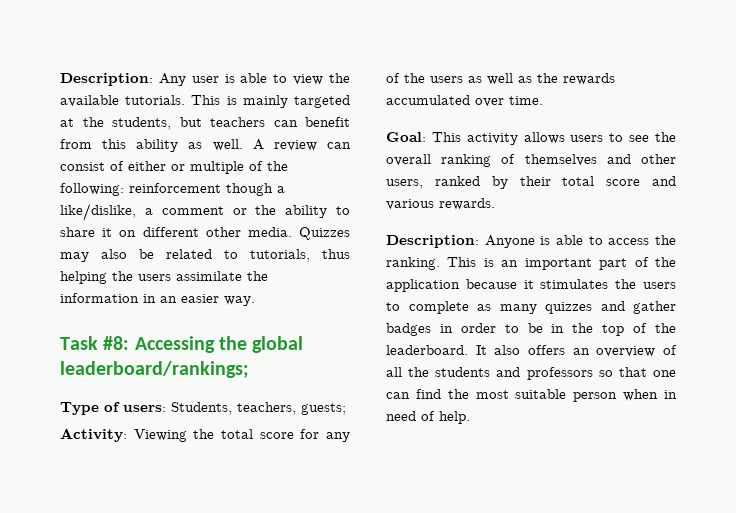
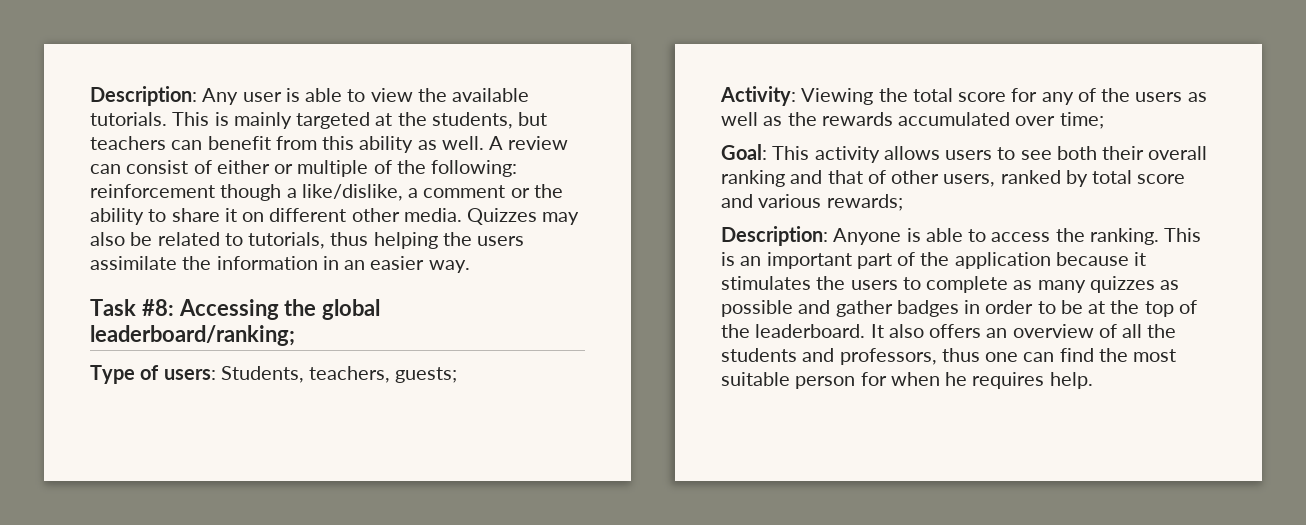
- Task #8: Accessing the global leaderboard/rankings;
+ Task #8: Accessing the global leaderboard/ranking;
- Activity: Viewing the total score for any of the users as well as the rewards accumulated over time.
+ Activity: Viewing the total score for any of the users as well as the rewards accumulated over time;
- Goal: This activity allows users to see the overall ranking of themselves and other users, ranked by their total score and various rewards.
+ Goal: This activity allows users to see both their overall ranking and that of other users, ranked by total score and various rewards;
- This is an important part of the application because it stimulates the users to complete as many quizzes and gather badges in order to be in the top of the leaderboard.
+ This is an important part of the application because it stimulates the users to complete as many quizzes as possible and gather badges in order to be at the top of the leaderboard.
- It also offers an overview of all the students and professors so that one can find the most suitable person when in need of help.
+ It also offers an overview of all the students and professors, thus one can find the most suitable person for when he requires help.

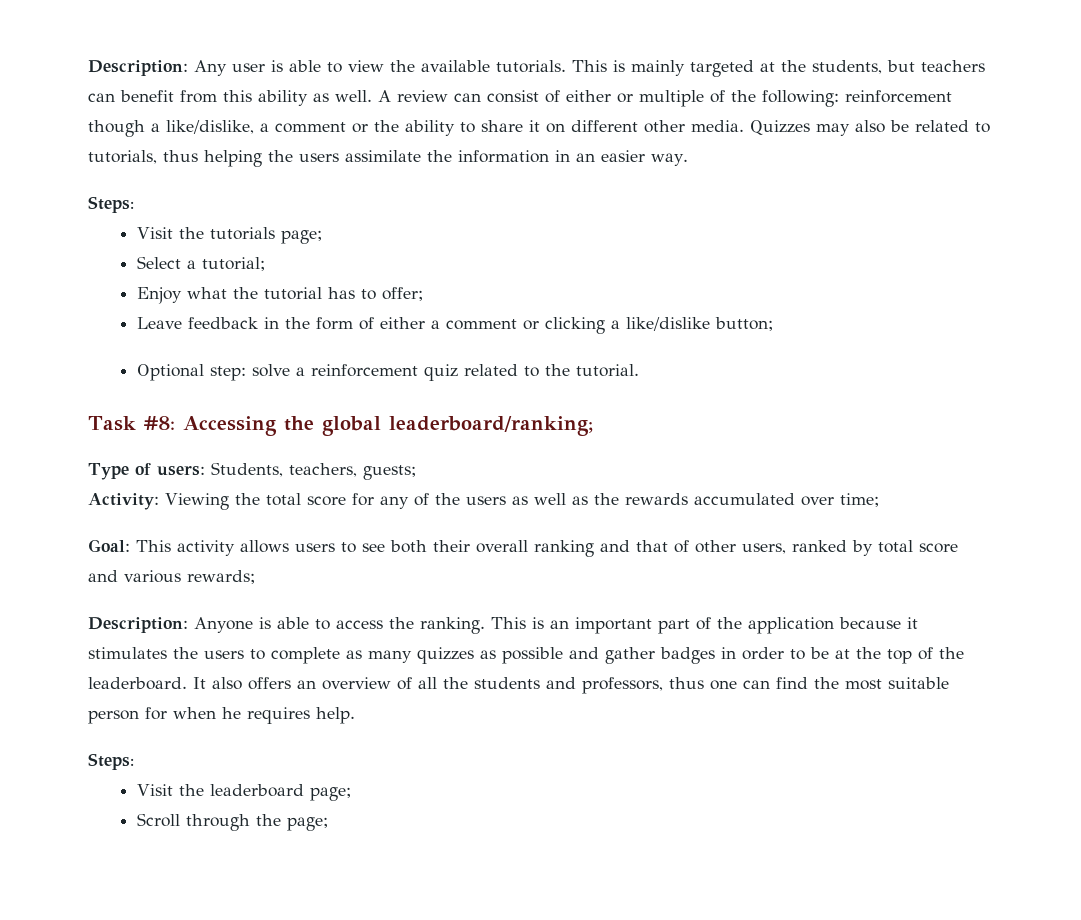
  Quizzes may also be related to tutorials, thus helping the users assimilate the information in an easier way.
+ Steps:
+ Visit the tutorials page;
+ Select a tutorial;
+ Enjoy what the tutorial has to offer;
+ Leave feedback in the form of either a comment or clicking a like/dislike button;
+ Optional step: solve a reinforcement quiz related to the tutorial.
  It also offers an overview of all the students and professors, thus one can find the most suitable person for when he requires help.
+ Steps:
+ Visit the leaderboard page;
+ Scroll through the page;

